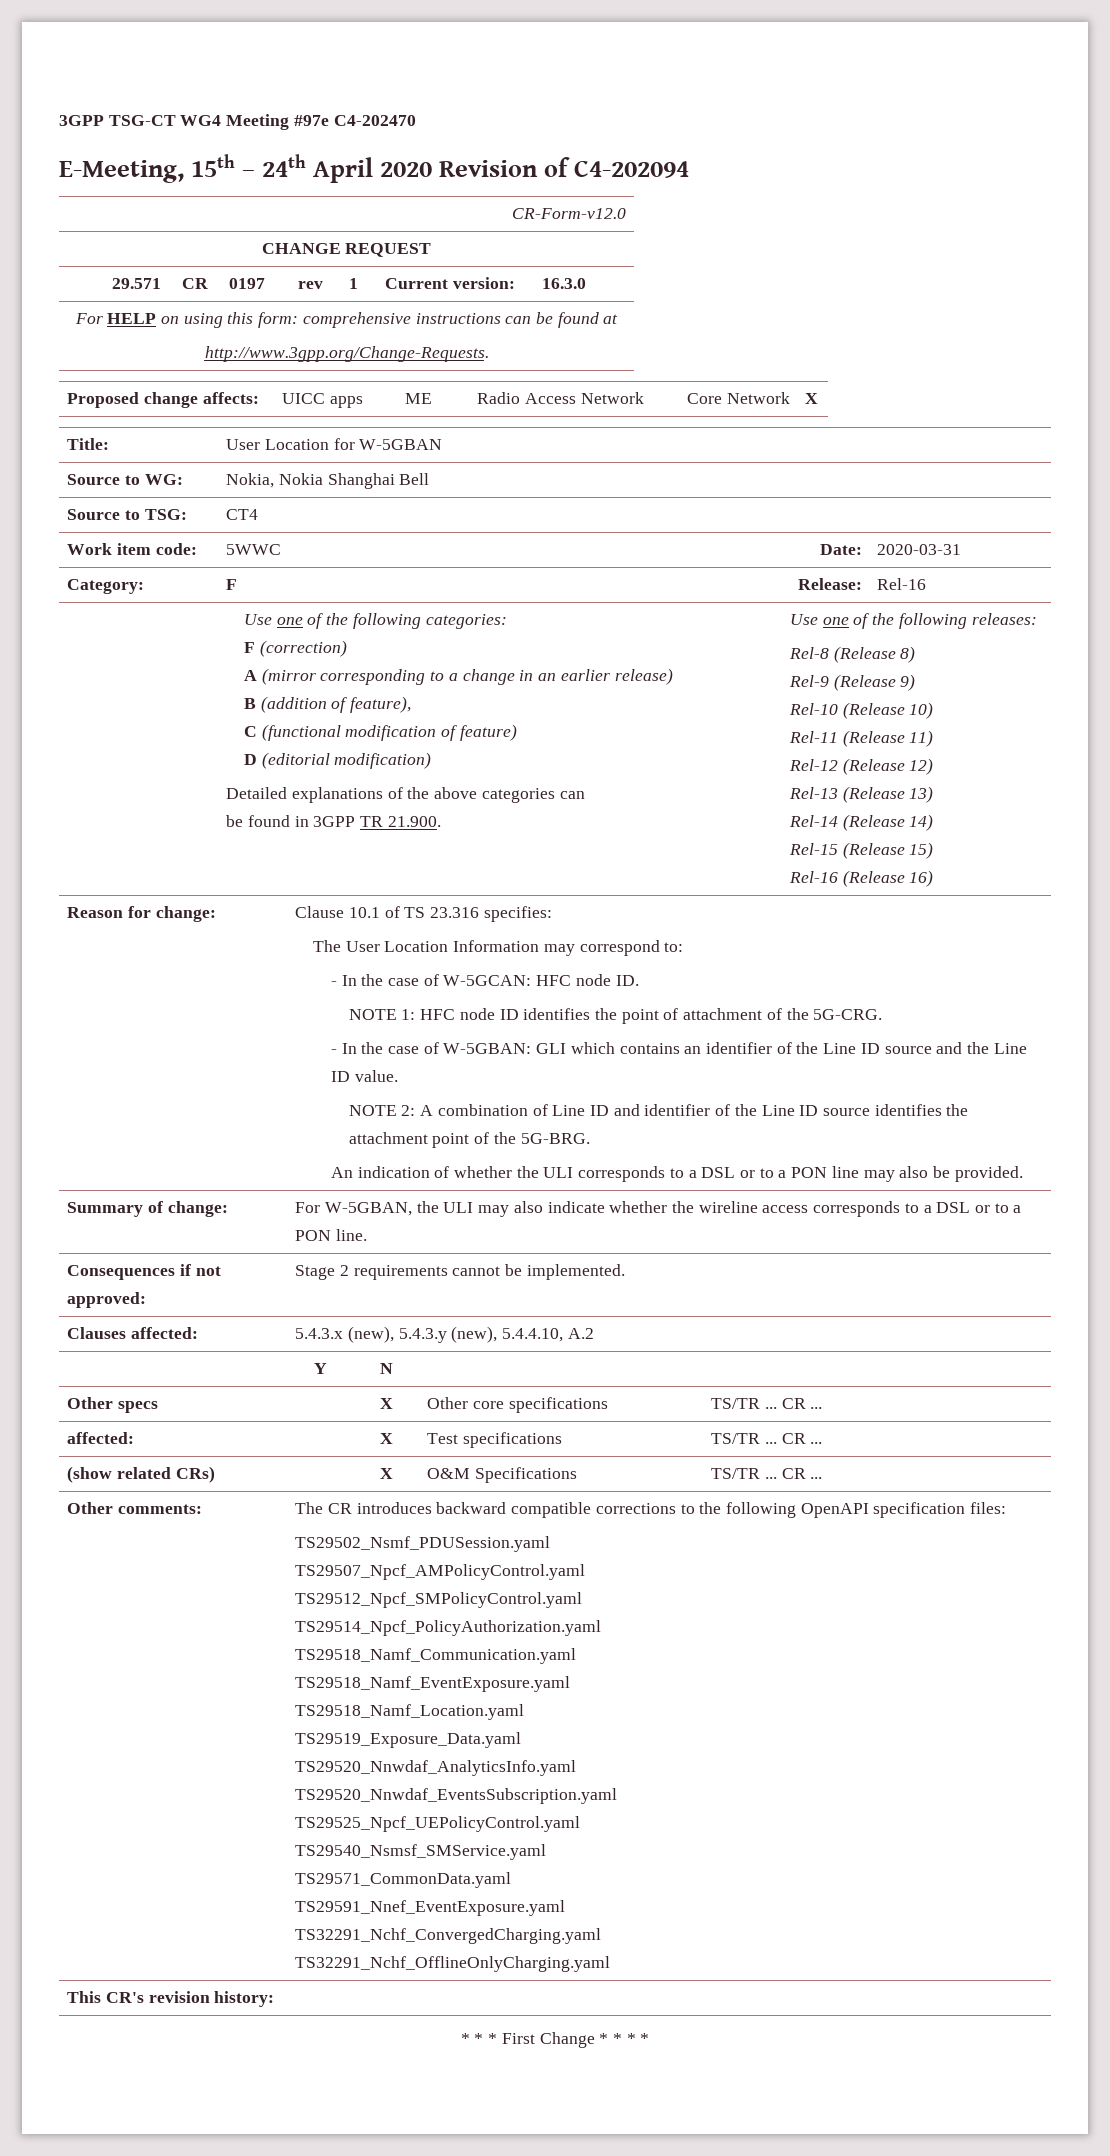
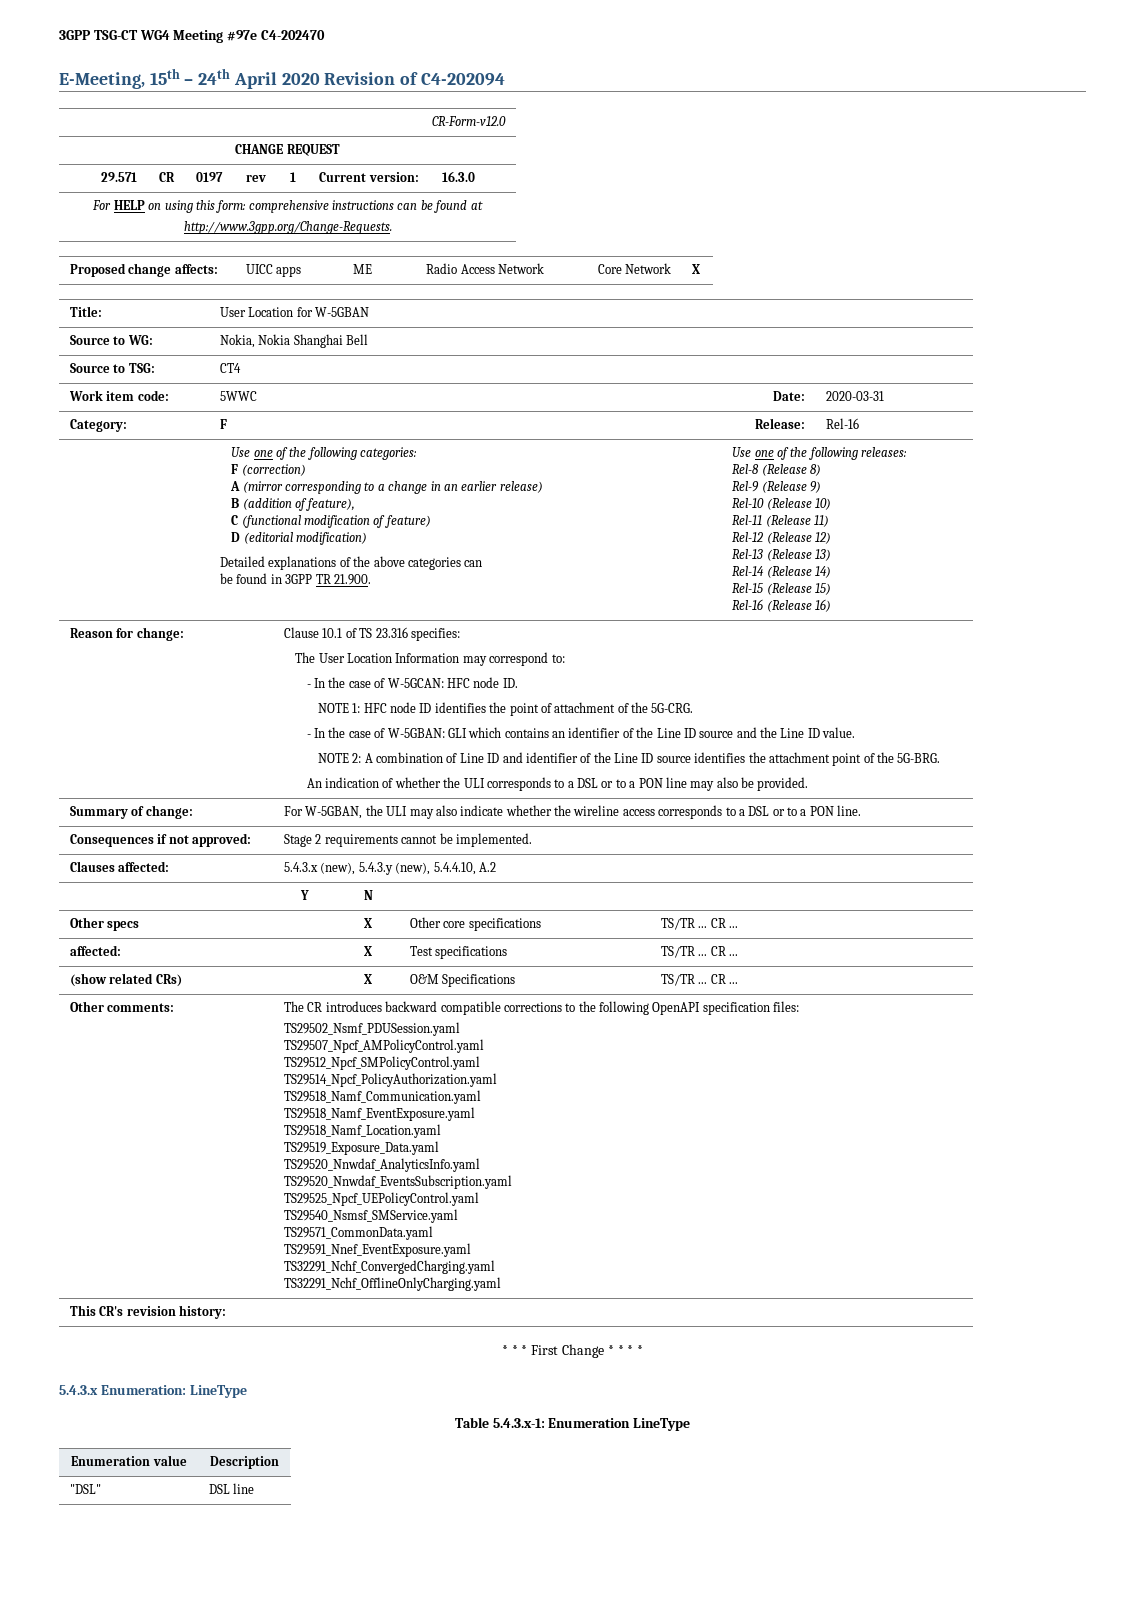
+ 5.4.3.x Enumeration: LineType
+ Table 5.4.3.x-1: Enumeration LineType
+ Enumeration value | Description
+ "DSL" | DSL line

